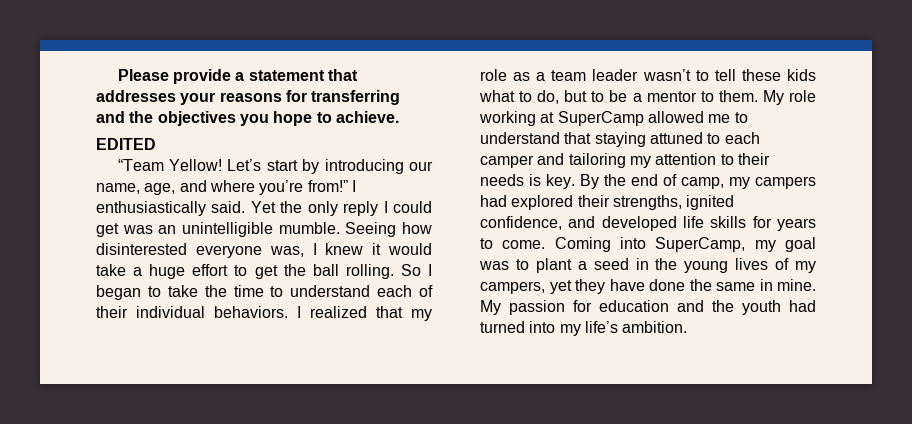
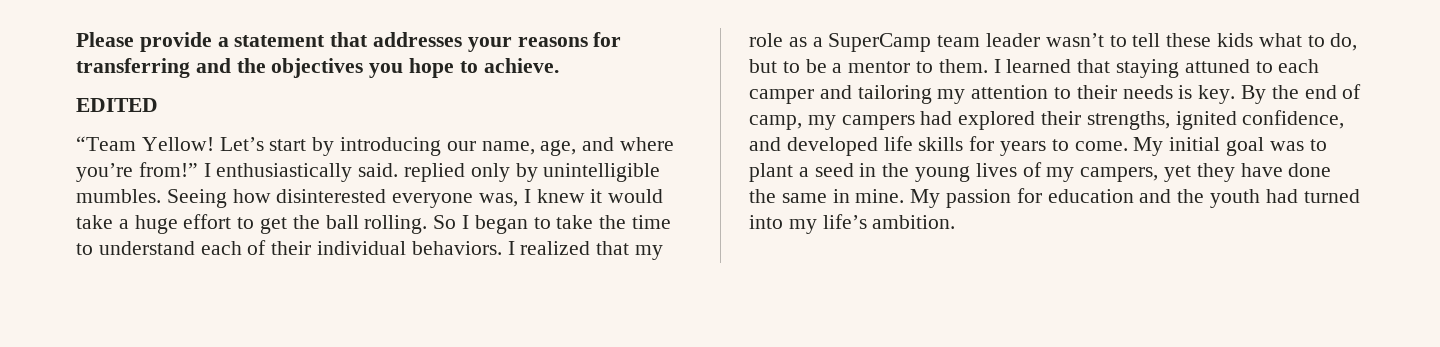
- I enthusiastically said. Yet the only reply I could get was an unintelligible mumble.
+ I enthusiastically said. replied only by unintelligible mumbles.
- I realized that my role as a team leader wasn’t to tell these kids what to do, but to be a mentor to them.
+ I realized that my role as a SuperCamp team leader wasn’t to tell these kids what to do, but to be a mentor to them.
- My role working at SuperCamp allowed me to understand that staying attuned to each camper and tailoring my attention to their needs is key.
+ I learned that staying attuned to each camper and tailoring my attention to their needs is key.
- Coming into SuperCamp, my goal was to plant a seed in the young lives of my campers, yet they have done the same in mine.
+ My initial goal was to plant a seed in the young lives of my campers, yet they have done the same in mine.

